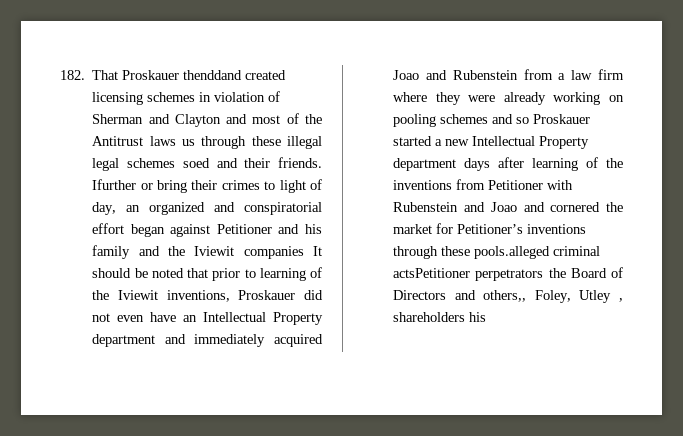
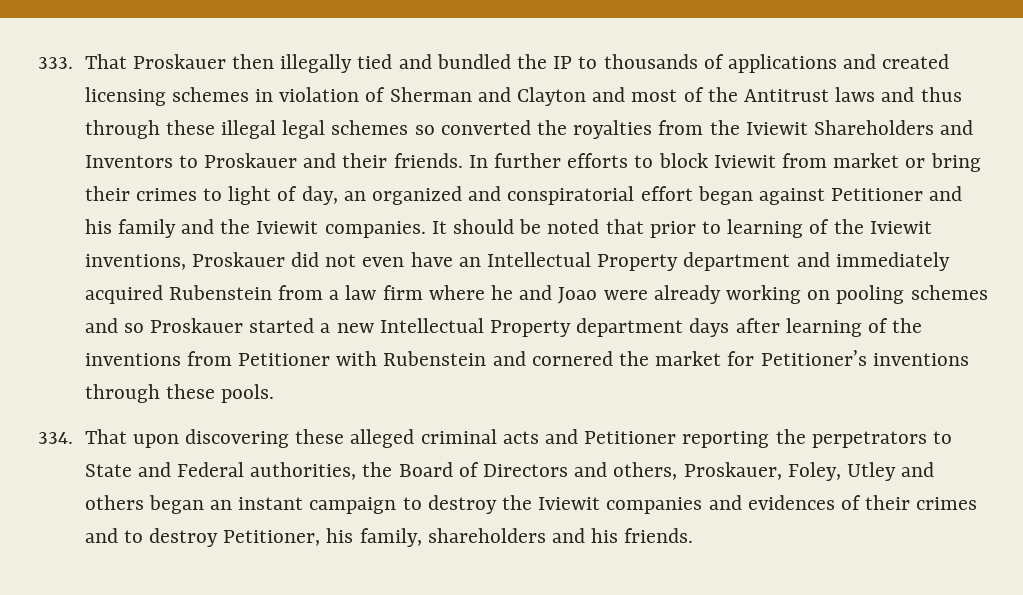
- 182. That Proskauer thenddand created licensing schemes in violation of Sherman and Clayton and most of the Antitrust laws us through these illegal legal schemes soed and their friends. Ifurther or bring their crimes to light of day, an organized and conspiratorial effort began against Petitioner and his family and the Iviewit companies It should be noted that prior to learning of the Iviewit inventions, Proskauer did not even have an Intellectual Property department and immediately acquired Joao and Rubenstein from a law firm where they were already working on pooling schemes and so Proskauer started a new Intellectual Property department days after learning of the inventions from Petitioner with Rubenstein and Joao and cornered the market for Petitioner’s inventions through these pools.alleged criminal actsPetitioner perpetrators the Board of Directors and others,, Foley, Utley , shareholders his
+ 333. That Proskauer then illegally tied and bundled the IP to thousands of applications and created licensing schemes in violation of Sherman and Clayton and most of the Antitrust laws and thus through these illegal legal schemes so converted the royalties from the Iviewit Shareholders and Inventors to Proskauer and their friends. In further efforts to block Iviewit from market or bring their crimes to light of day, an organized and conspiratorial effort began against Petitioner and his family and the Iviewit companies. It should be noted that prior to learning of the Iviewit inventions, Proskauer did not even have an Intellectual Property department and immediately acquired Rubenstein from a law firm where he and Joao were already working on pooling schemes and so Proskauer started a new Intellectual Property department days after learning of the inventions from Petitioner with Rubenstein and cornered the market for Petitioner’s inventions through these pools.
+ 334. That upon discovering these alleged criminal acts and Petitioner reporting the perpetrators to State and Federal authorities, the Board of Directors and others, Proskauer, Foley, Utley and others began an instant campaign to destroy the Iviewit companies and evidences of their crimes and to destroy Petitioner, his family, shareholders and his friends.

